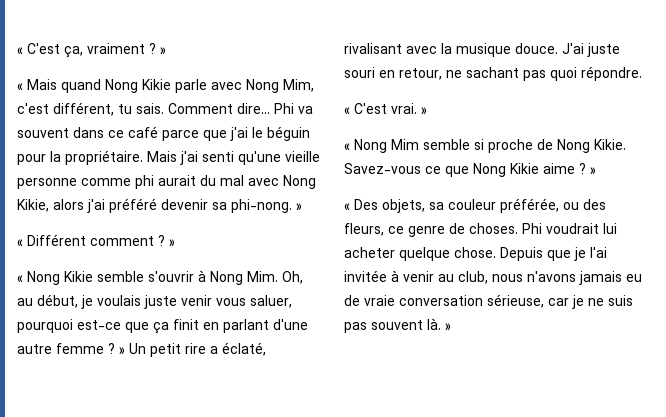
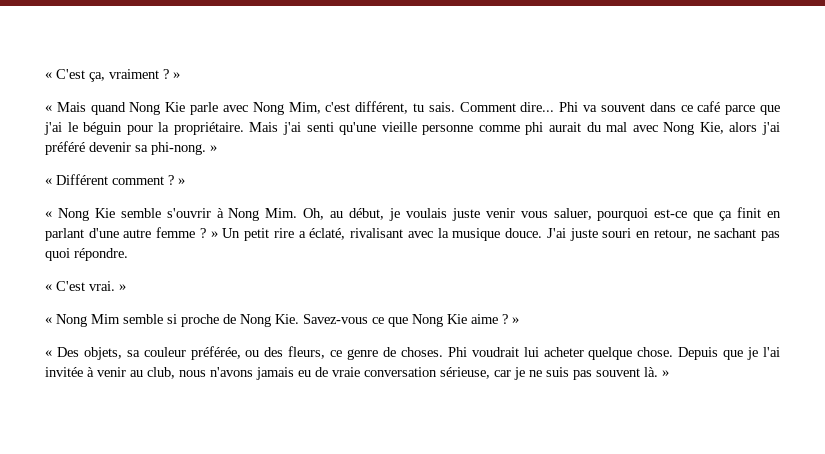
- « Mais quand Nong Kikie parle avec Nong Mim, c'est différent, tu sais.
+ « Mais quand Nong Kie parle avec Nong Mim, c'est différent, tu sais.
- Mais j'ai senti qu'une vieille personne comme phi aurait du mal avec Nong Kikie, alors j'ai préféré devenir sa phi-nong. »
+ Mais j'ai senti qu'une vieille personne comme phi aurait du mal avec Nong Kie, alors j'ai préféré devenir sa phi-nong. »
- « Nong Kikie semble s'ouvrir à Nong Mim. Oh, au début, je voulais juste venir vous saluer, pourquoi est-ce que ça finit en parlant d'une autre femme ? » Un petit rire a éclaté, rivalisant avec la musique douce.
+ « Nong Kie semble s'ouvrir à Nong Mim. Oh, au début, je voulais juste venir vous saluer, pourquoi est-ce que ça finit en parlant d'une autre femme ? » Un petit rire a éclaté, rivalisant avec la musique douce.
- « Nong Mim semble si proche de Nong Kikie. Savez-vous ce que Nong Kikie aime ? »
+ « Nong Mim semble si proche de Nong Kie. Savez-vous ce que Nong Kie aime ? »

